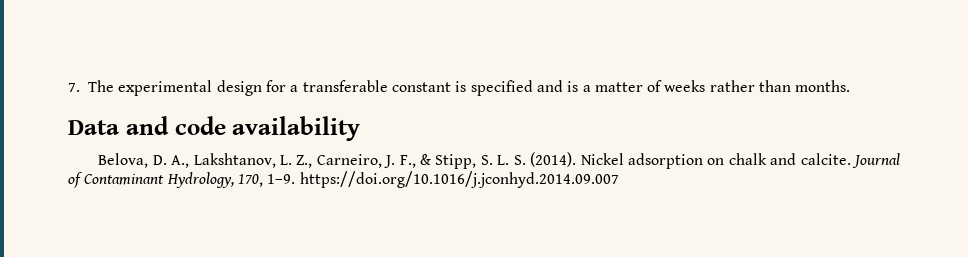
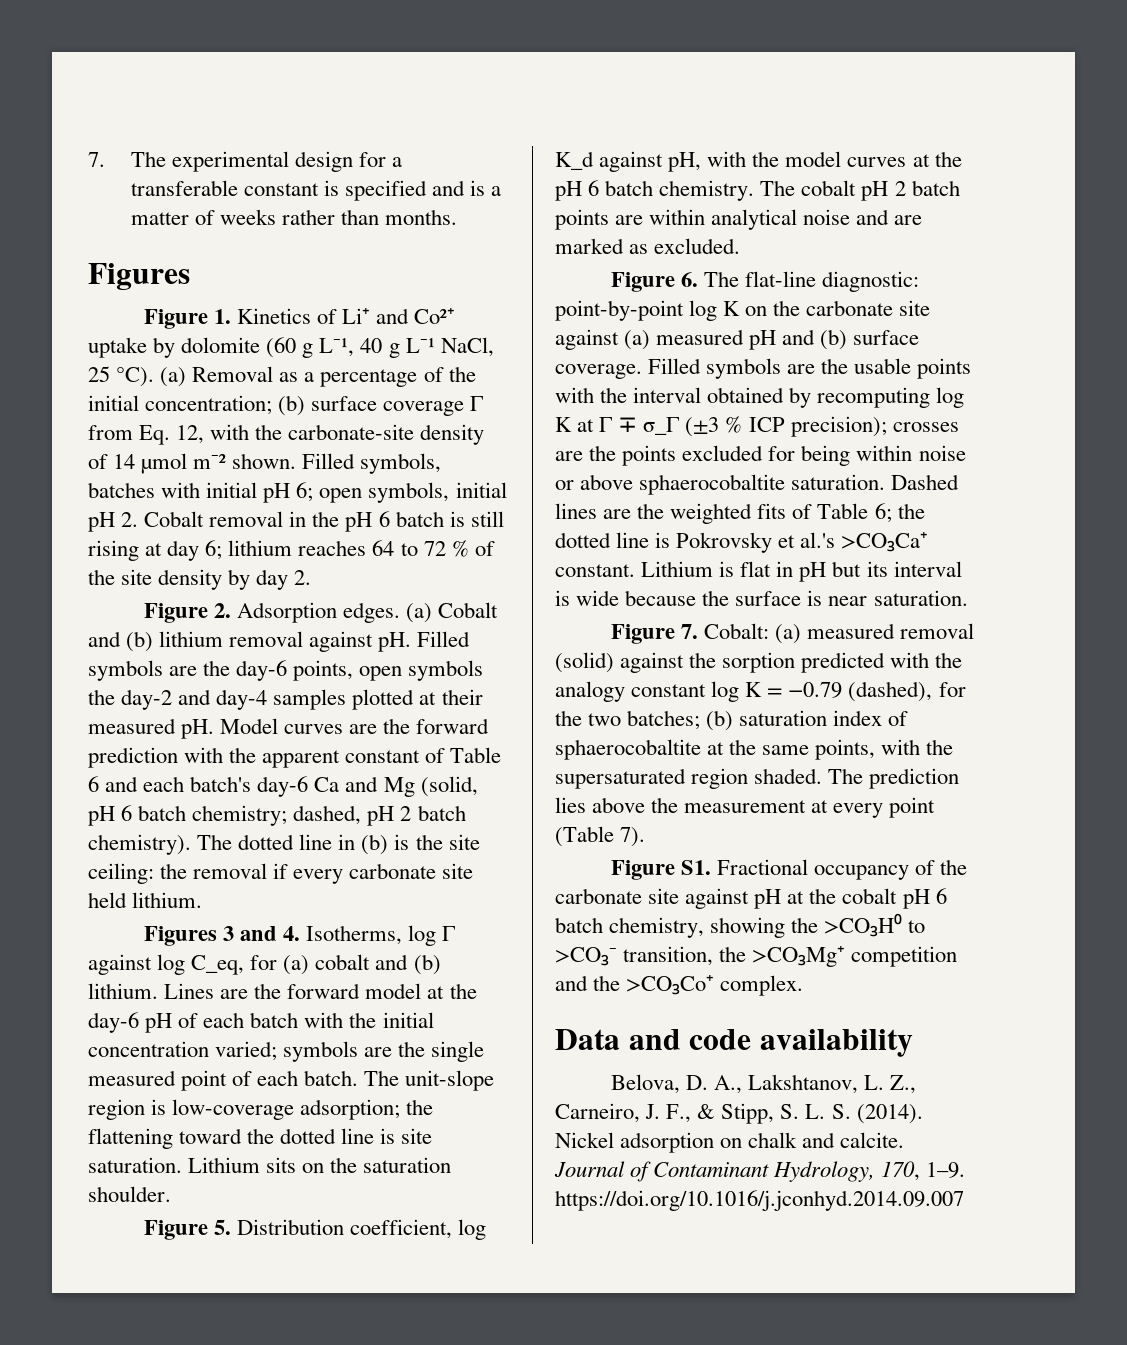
  7. The experimental design for a transferable constant is specified and is a matter of weeks rather than months.
+ Figures
+ Figure 1. Kinetics of Li⁺ and Co²⁺ uptake by dolomite (60 g L⁻¹, 40 g L⁻¹ NaCl, 25 °C). (a) Removal as a percentage of the initial concentration; (b) surface coverage Γ from Eq. 12, with the carbonate-site density of 14 µmol m⁻² shown. Filled symbols, batches with initial pH 6; open symbols, initial pH 2. Cobalt removal in the pH 6 batch is still rising at day 6; lithium reaches 64 to 72 % of the site density by day 2.
+ Figure 2. Adsorption edges. (a) Cobalt and (b) lithium removal against pH. Filled symbols are the day-6 points, open symbols the day-2 and day-4 samples plotted at their measured pH. Model curves are the forward prediction with the apparent constant of Table 6 and each batch's day-6 Ca and Mg (solid, pH 6 batch chemistry; dashed, pH 2 batch chemistry). The dotted line in (b) is the site ceiling: the removal if every carbonate site held lithium.
+ Figures 3 and 4. Isotherms, log Γ against log C_eq, for (a) cobalt and (b) lithium. Lines are the forward model at the day-6 pH of each batch with the initial concentration varied; symbols are the single measured point of each batch. The unit-slope region is low-coverage adsorption; the flattening toward the dotted line is site saturation. Lithium sits on the saturation shoulder.
+ Figure 5. Distribution coefficient, log K_d against pH, with the model curves at the pH 6 batch chemistry. The cobalt pH 2 batch points are within analytical noise and are marked as excluded.
+ Figure 6. The flat-line diagnostic: point-by-point log K on the carbonate site against (a) measured pH and (b) surface coverage. Filled symbols are the usable points with the interval obtained by recomputing log K at Γ ∓ σ_Γ (±3 % ICP precision); crosses are the points excluded for being within noise or above sphaerocobaltite saturation. Dashed lines are the weighted fits of Table 6; the dotted line is Pokrovsky et al.'s >CO₃Ca⁺ constant. Lithium is flat in pH but its interval is wide because the surface is near saturation.
+ Figure 7. Cobalt: (a) measured removal (solid) against the sorption predicted with the analogy constant log K = −0.79 (dashed), for the two batches; (b) saturation index of sphaerocobaltite at the same points, with the supersaturated region shaded. The prediction lies above the measurement at every point (Table 7).
+ Figure S1. Fractional occupancy of the carbonate site against pH at the cobalt pH 6 batch chemistry, showing the >CO₃H⁰ to >CO₃⁻ transition, the >CO₃Mg⁺ competition and the >CO₃Co⁺ complex.

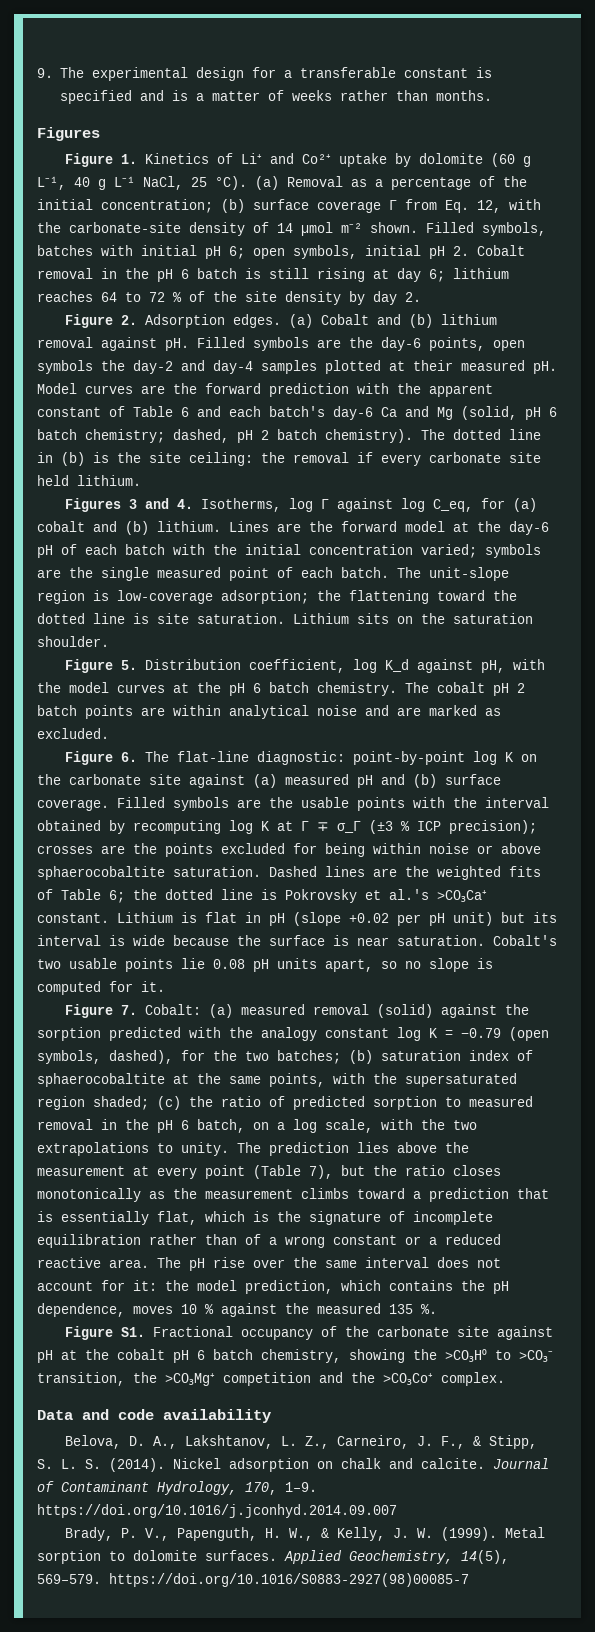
- 7. The experimental design for a transferable constant is specified and is a matter of weeks rather than months.
+ 9. The experimental design for a transferable constant is specified and is a matter of weeks rather than months.
- Lithium is flat in pH but its interval is wide because the surface is near saturation.
+ Lithium is flat in pH (slope +0.02 per pH unit) but its interval is wide because the surface is near saturation. Cobalt's two usable points lie 0.08 pH units apart, so no slope is computed for it.
- Figure 7. Cobalt: (a) measured removal (solid) against the sorption predicted with the analogy constant log K = −0.79 (dashed), for the two batches; (b) saturation index of sphaerocobaltite at the same points, with the supersaturated region shaded.
+ Figure 7. Cobalt: (a) measured removal (solid) against the sorption predicted with the analogy constant log K = −0.79 (open symbols, dashed), for the two batches; (b) saturation index of sphaerocobaltite at the same points, with the supersaturated region shaded; (c) the ratio of predicted sorption to measured removal in the pH 6 batch, on a log scale, with the two extrapolations to unity.
- The prediction lies above the measurement at every point (Table 7).
+ The prediction lies above the measurement at every point (Table 7), but the ratio closes monotonically as the measurement climbs toward a prediction that is essentially flat, which is the signature of incomplete equilibration rather than of a wrong constant or a reduced reactive area. The pH rise over the same interval does not account for it: the model prediction, which contains the pH dependence, moves 10 % against the measured 135 %.
+ Brady, P. V., Papenguth, H. W., & Kelly, J. W. (1999). Metal sorption to dolomite surfaces. Applied Geochemistry, 14(5), 569–579. https://doi.org/10.1016/S0883-2927(98)00085-7

